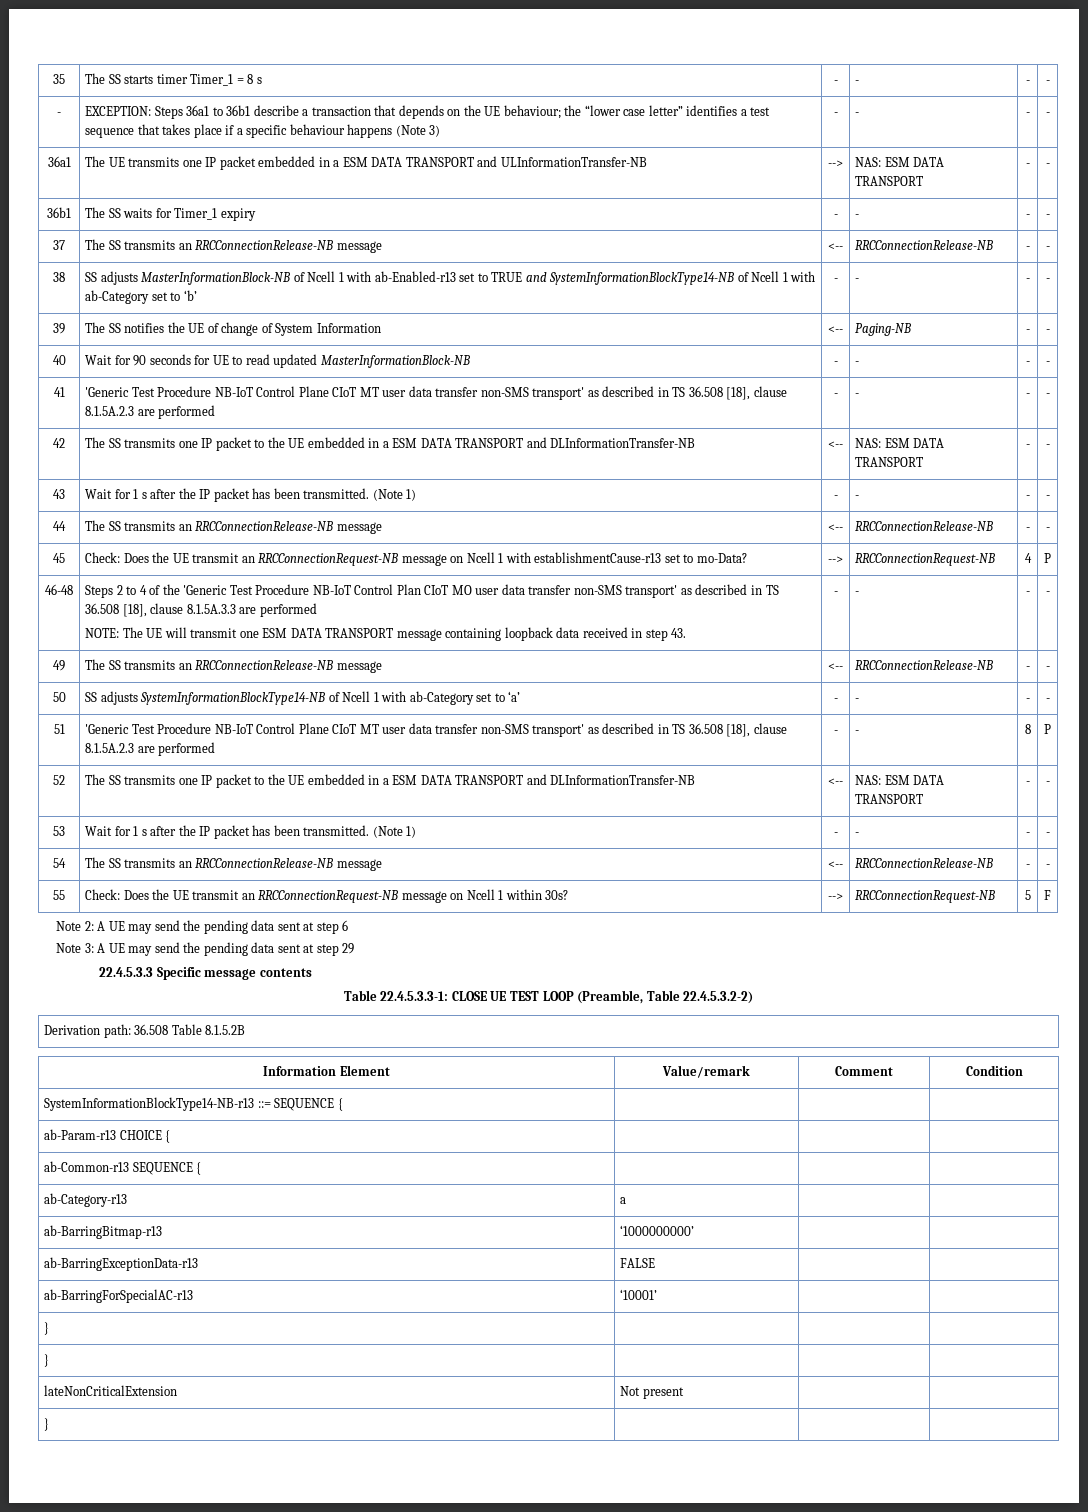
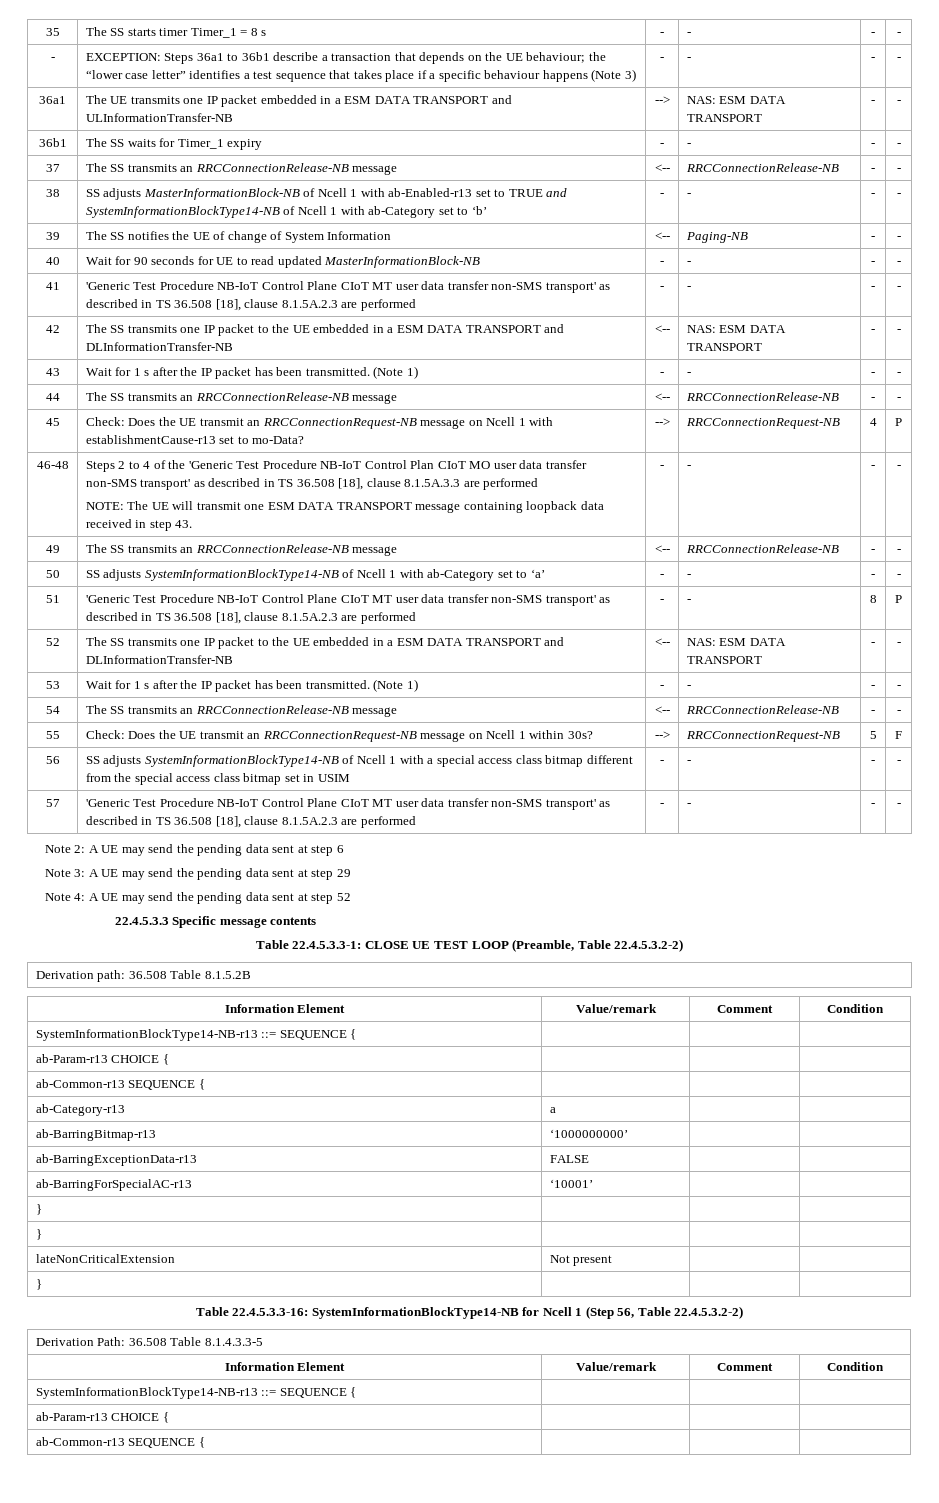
+ 56 | SS adjusts SystemInformationBlockType14-NB of Ncell 1 with a special access class bitmap different from the special access class bitmap set in USIM | - | - | - | -
+ 57 | 'Generic Test Procedure NB-IoT Control Plane CIoT MT user data transfer non-SMS transport' as described in TS 36.508 [18], clause 8.1.5A.2.3 are performed | - | - | - | -
+ Note 4: A UE may send the pending data sent at step 52
+ Table 22.4.5.3.3-16: SystemInformationBlockType14-NB for Ncell 1 (Step 56, Table 22.4.5.3.2-2)
+ Derivation Path: 36.508 Table 8.1.4.3.3-5
+ Information Element | Value/remark | Comment | Condition
+ SystemInformationBlockType14-NB-r13 ::= SEQUENCE { | | |
+ ab-Param-r13 CHOICE { | | |
+ ab-Common-r13 SEQUENCE { | | |

